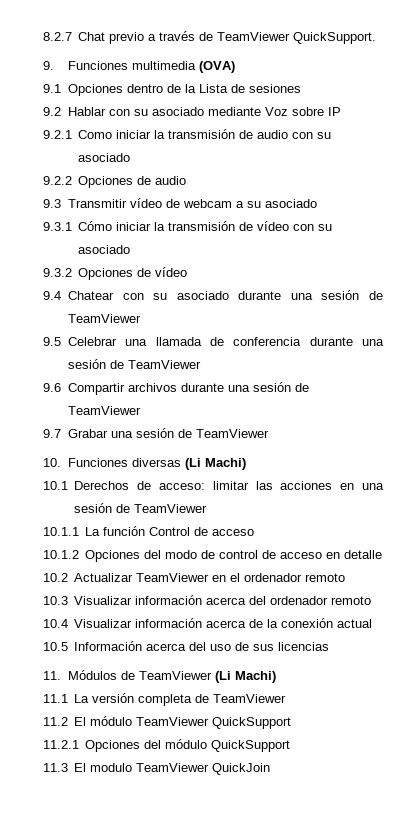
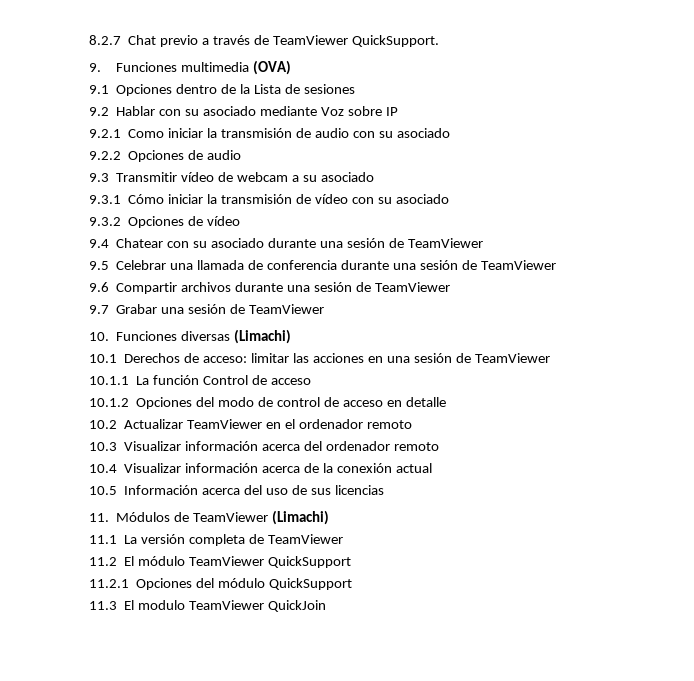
- 10. Funciones diversas (Li Machi)
+ 10. Funciones diversas (Limachi)
- 11. Módulos de TeamViewer (Li Machi)
+ 11. Módulos de TeamViewer (Limachi)

